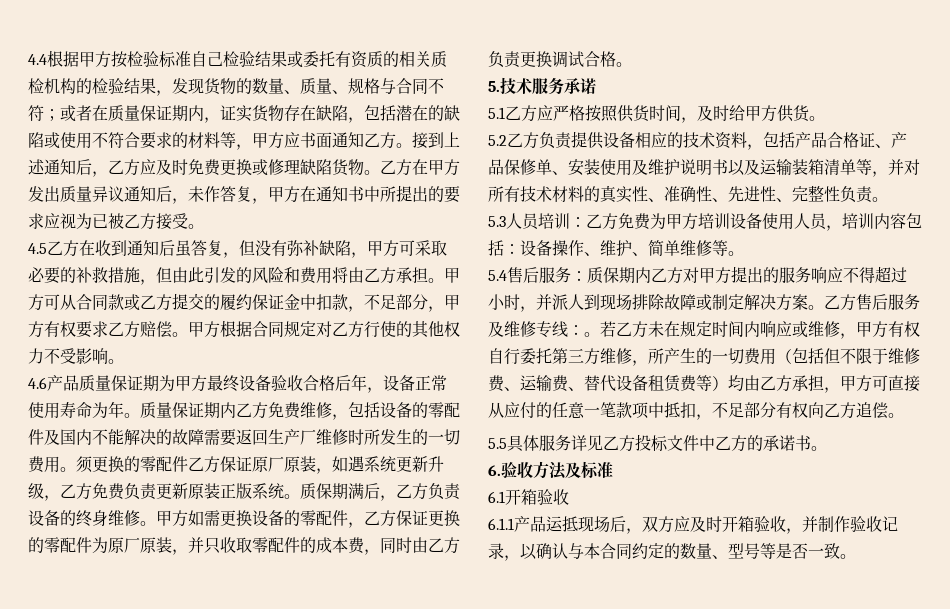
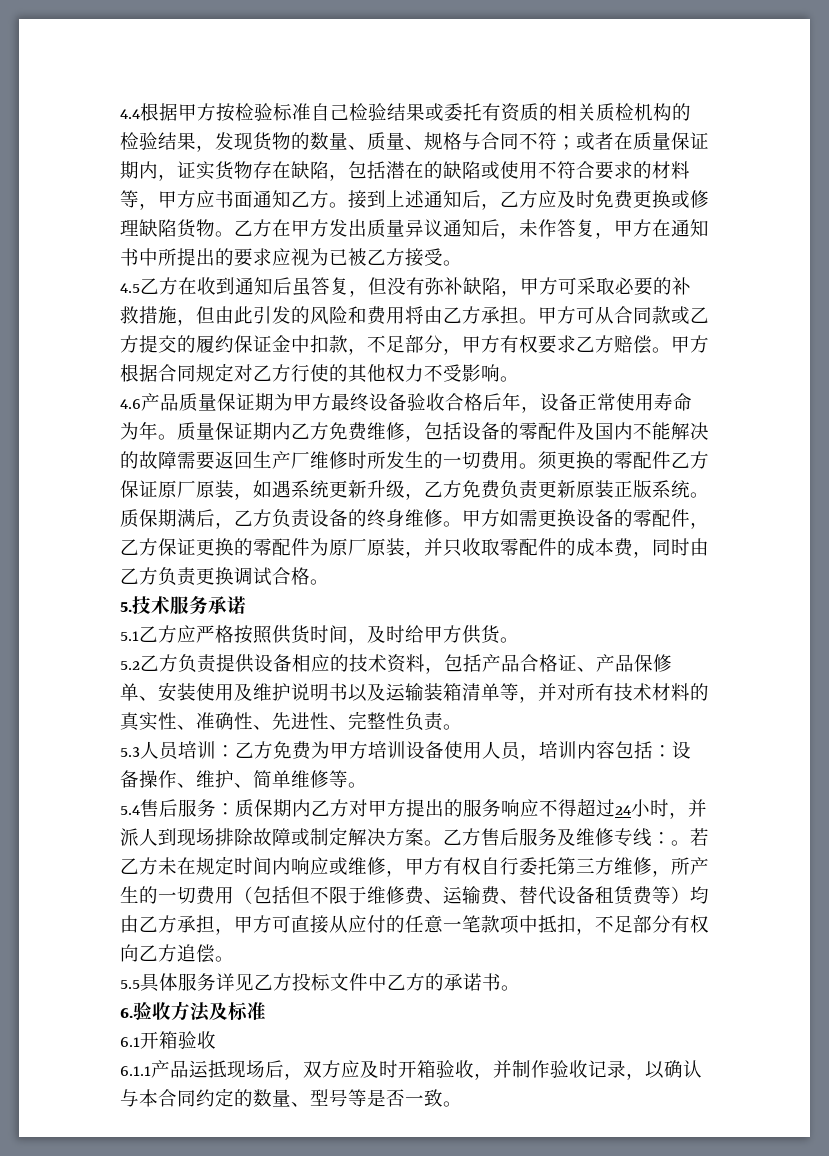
- 5.4售后服务：质保期内乙方对甲方提出的服务响应不得超过小时，并派人到现场排除故障或制定解决方案。
+ 5.4售后服务：质保期内乙方对甲方提出的服务响应不得超过24小时，并派人到现场排除故障或制定解决方案。

